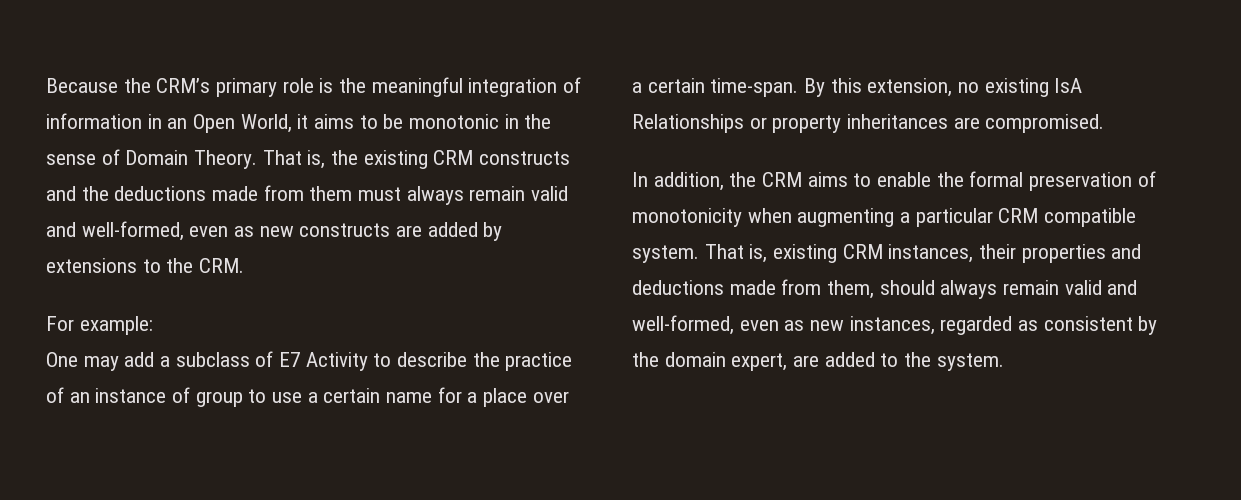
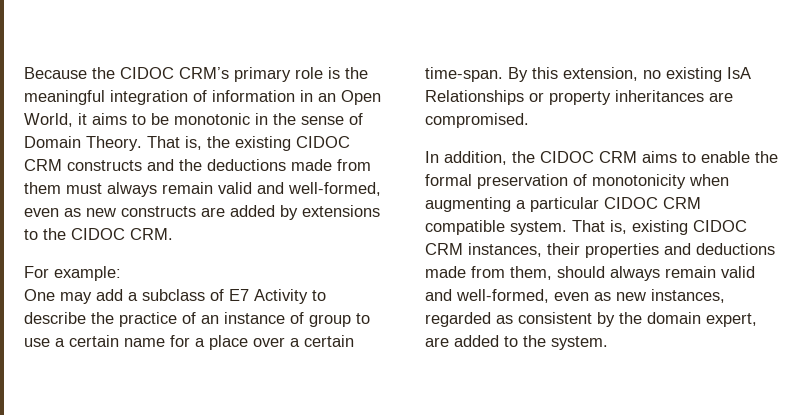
- Because the CRM’s primary role is the meaningful integration of information in an Open World, it aims to be monotonic in the sense of Domain Theory.
+ Because the CIDOC CRM’s primary role is the meaningful integration of information in an Open World, it aims to be monotonic in the sense of Domain Theory.
- That is, the existing CRM constructs and the deductions made from them must always remain valid and well-formed, even as new constructs are added by extensions to the CRM.
+ That is, the existing CIDOC CRM constructs and the deductions made from them must always remain valid and well-formed, even as new constructs are added by extensions to the CIDOC CRM.
- In addition, the CRM aims to enable the formal preservation of monotonicity when augmenting a particular CRM compatible system.
+ In addition, the CIDOC CRM aims to enable the formal preservation of monotonicity when augmenting a particular CIDOC CRM compatible system.
- That is, existing CRM instances, their properties and deductions made from them, should always remain valid and well-formed, even as new instances, regarded as consistent by the domain expert, are added to the system.
+ That is, existing CIDOC CRM instances, their properties and deductions made from them, should always remain valid and well-formed, even as new instances, regarded as consistent by the domain expert, are added to the system.

